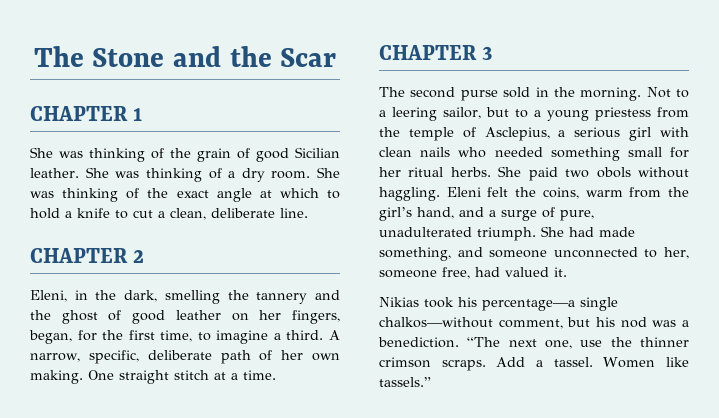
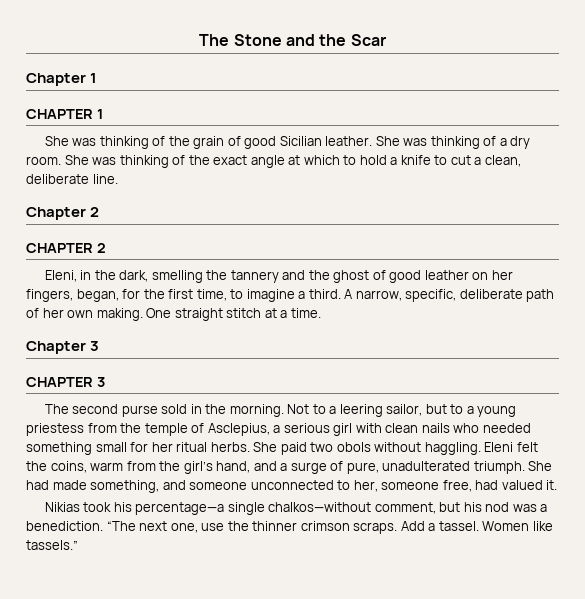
+ Chapter 1
+ Chapter 2
+ Chapter 3

